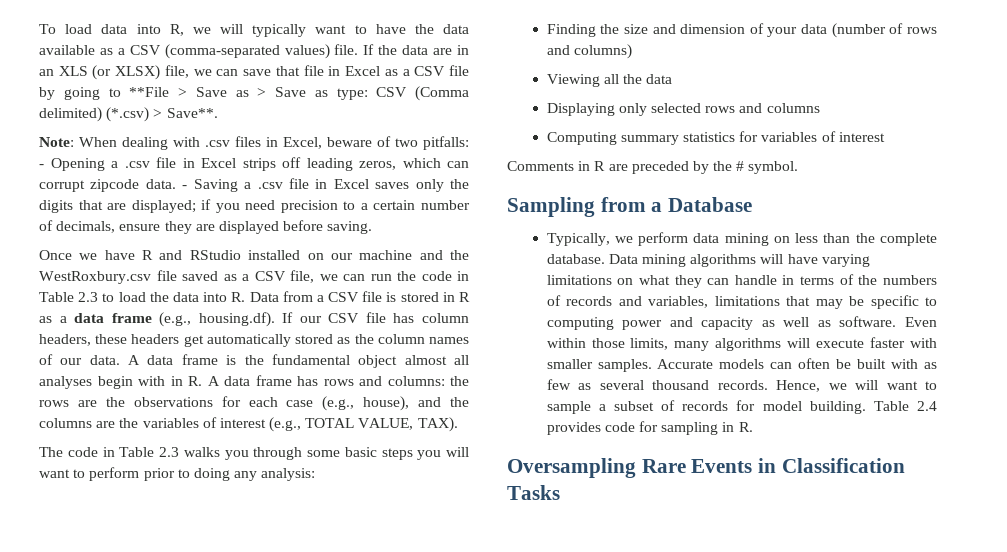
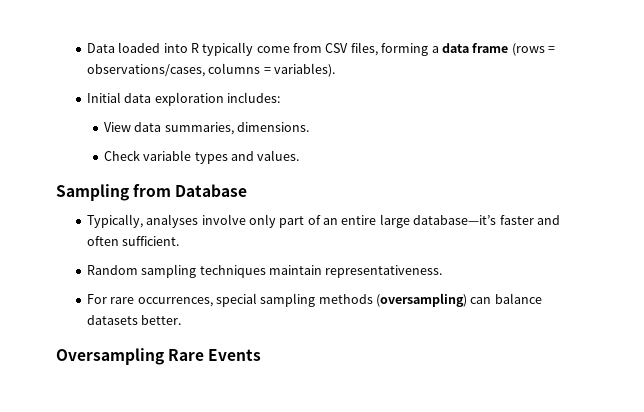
- To load data into R, we will typically want to have the data available as a CSV (comma-separated values) file. If the data are in an XLS (or XLSX) file, we can save that file in Excel as a CSV file by going to **File > Save as > Save as type: CSV (Comma delimited) (*.csv) > Save**.
- Note: When dealing with .csv files in Excel, beware of two pitfalls: - Opening a .csv file in Excel strips off leading zeros, which can corrupt zipcode data. - Saving a .csv file in Excel saves only the digits that are displayed; if you need precision to a certain number of decimals, ensure they are displayed before saving.
- Once we have R and RStudio installed on our machine and the WestRoxbury.csv file saved as a CSV file, we can run the code in Table 2.3 to load the data into R. Data from a CSV file is stored in R as a data frame (e.g., housing.df). If our CSV file has column headers, these headers get automatically stored as the column names of our data. A data frame is the fundamental object almost all analyses begin with in R. A data frame has rows and columns: the rows are the observations for each case (e.g., house), and the columns are the variables of interest (e.g., TOTAL VALUE, TAX).
- The code in Table 2.3 walks you through some basic steps you will want to perform prior to doing any analysis:
- Finding the size and dimension of your data (number of rows and columns)
- Viewing all the data
- Displaying only selected rows and columns
- Computing summary statistics for variables of interest
- Comments in R are preceded by the # symbol.
+ Data loaded into R typically come from CSV files, forming a data frame (rows = observations/cases, columns = variables).
+ Initial data exploration includes:
+ View data summaries, dimensions.
+ Check variable types and values.
- Sampling from a Database
+ Sampling from Database
- Typically, we perform data mining on less than the complete database. Data mining algorithms will have varying limitations on what they can handle in terms of the numbers of records and variables, limitations that may be specific to computing power and capacity as well as software. Even within those limits, many algorithms will execute faster with smaller samples. Accurate models can often be built with as few as several thousand records. Hence, we will want to sample a subset of records for model building. Table 2.4 provides code for sampling in R.
+ Typically, analyses involve only part of an entire large database—it’s faster and often sufficient.
+ Random sampling techniques maintain representativeness.
+ For rare occurrences, special sampling methods (oversampling) can balance datasets better.
- Oversampling Rare Events in Classification Tasks
+ Oversampling Rare Events

